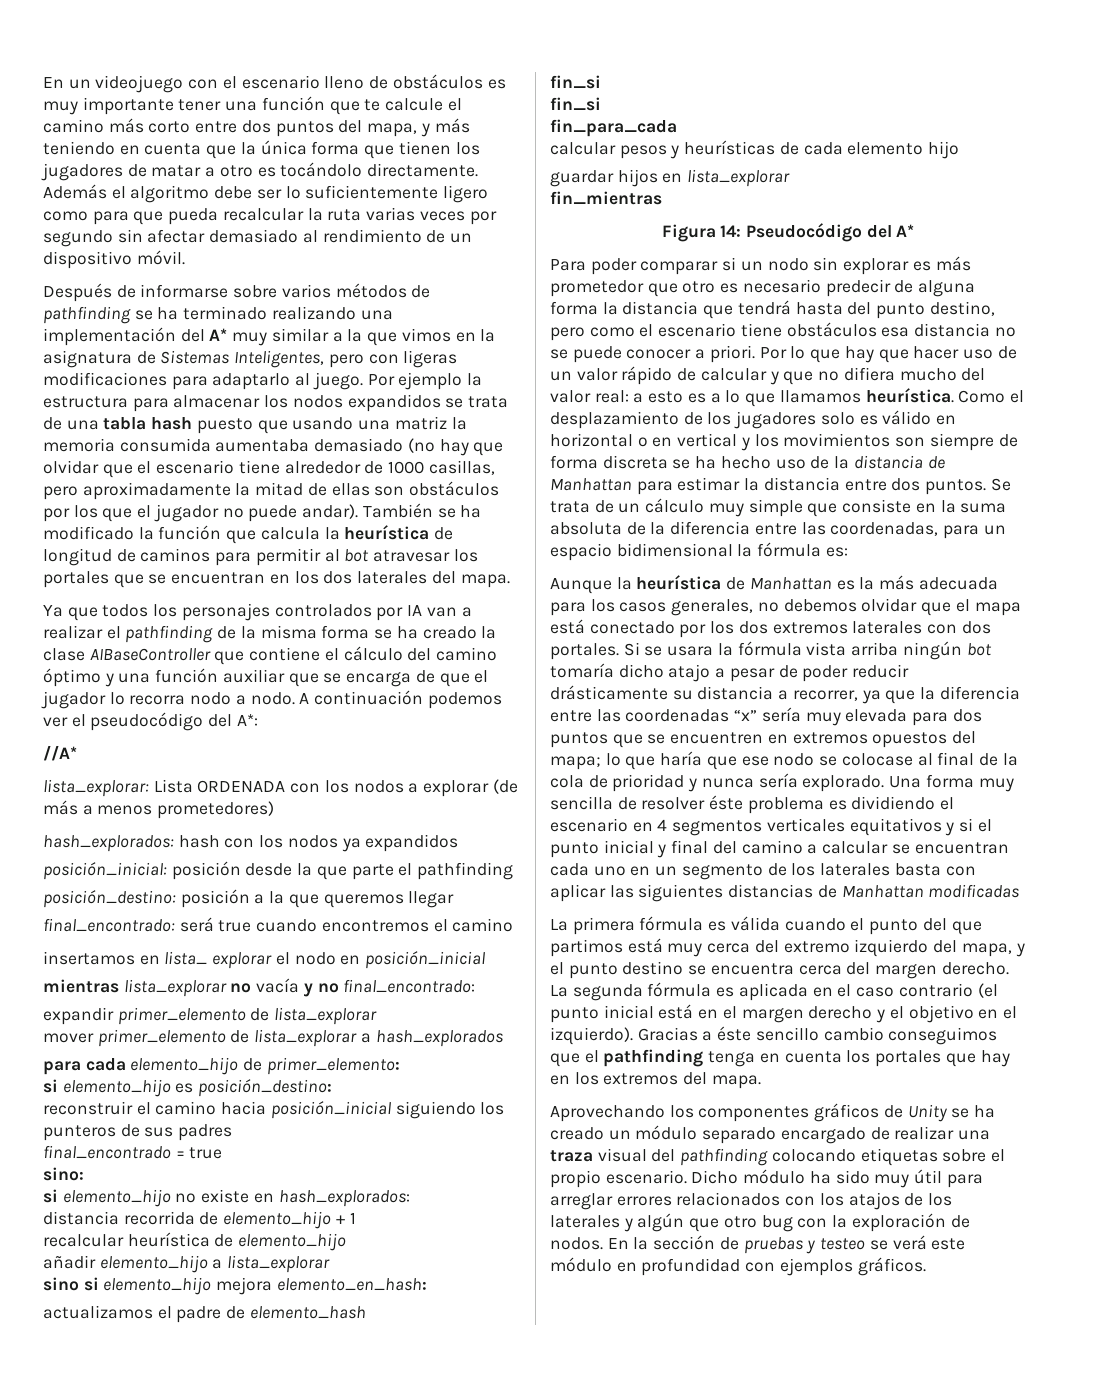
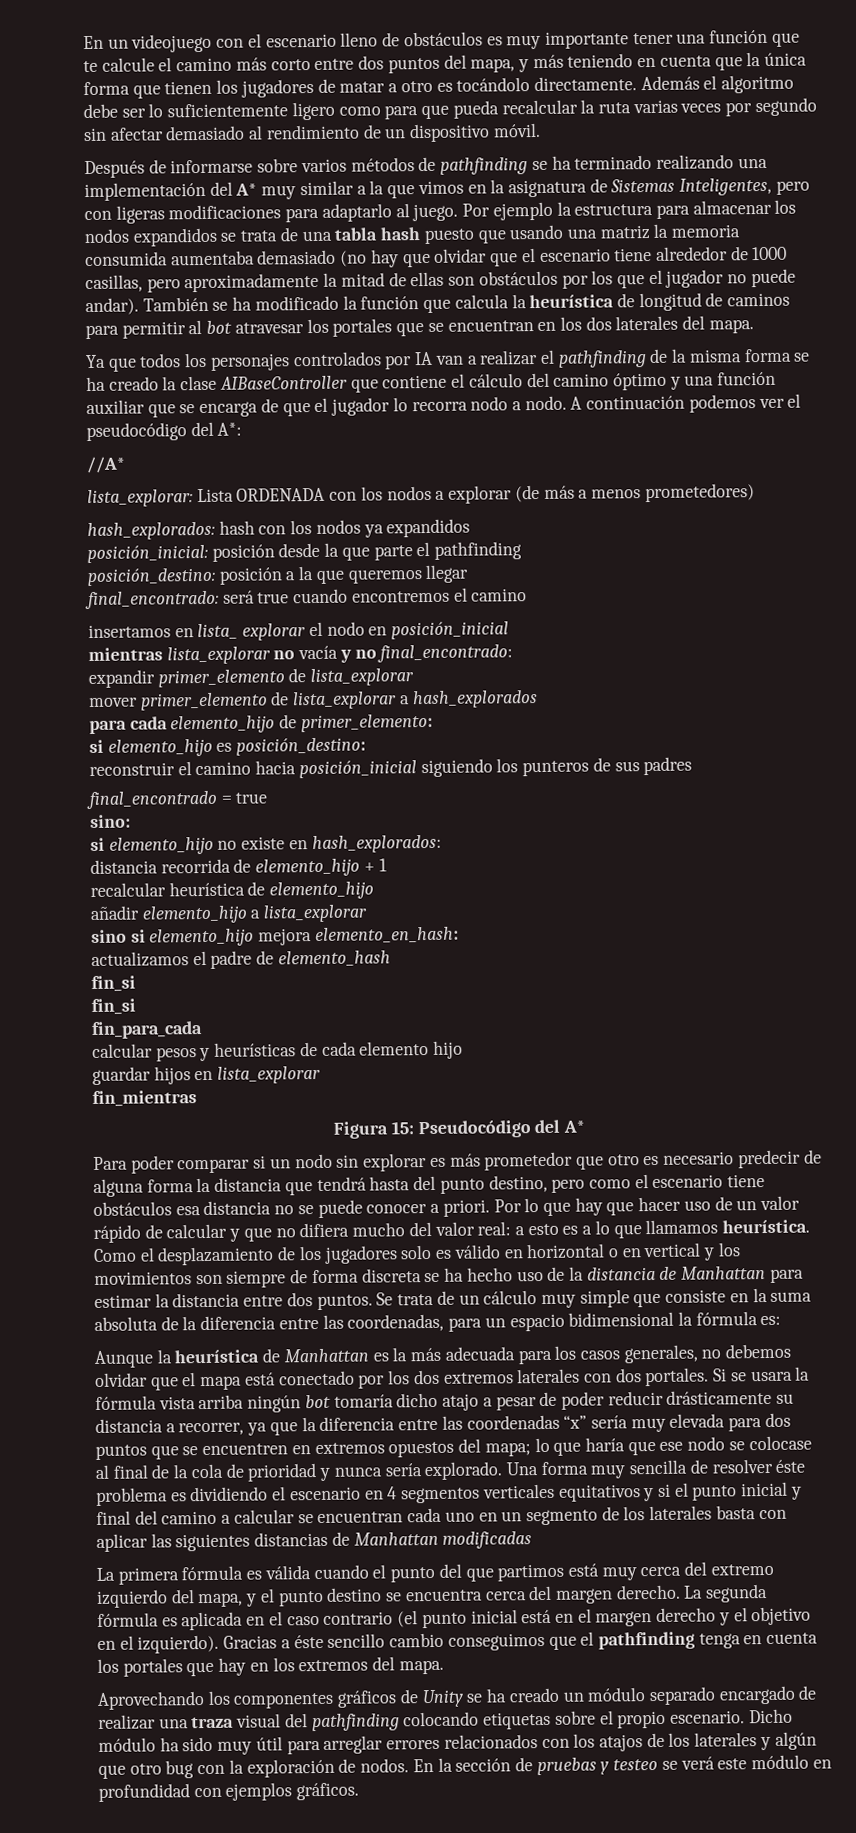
- Figura 14: Pseudocódigo del A*
+ Figura 15: Pseudocódigo del A*

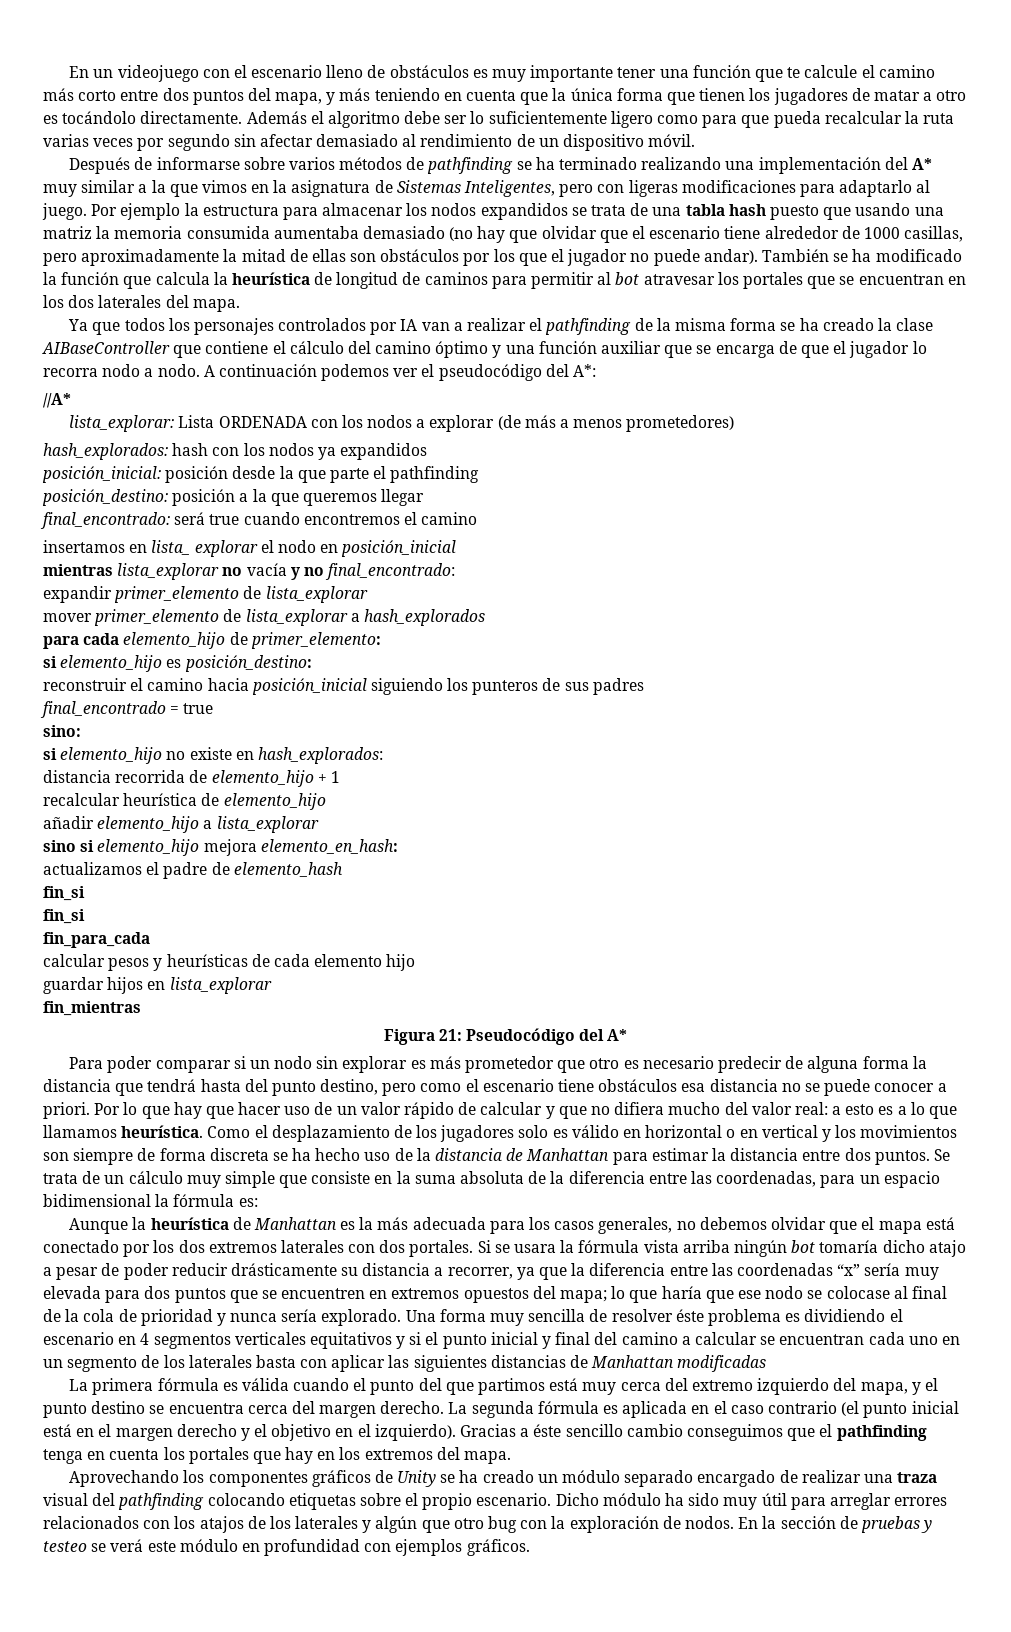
- Figura 15: Pseudocódigo del A*
+ Figura 21: Pseudocódigo del A*

